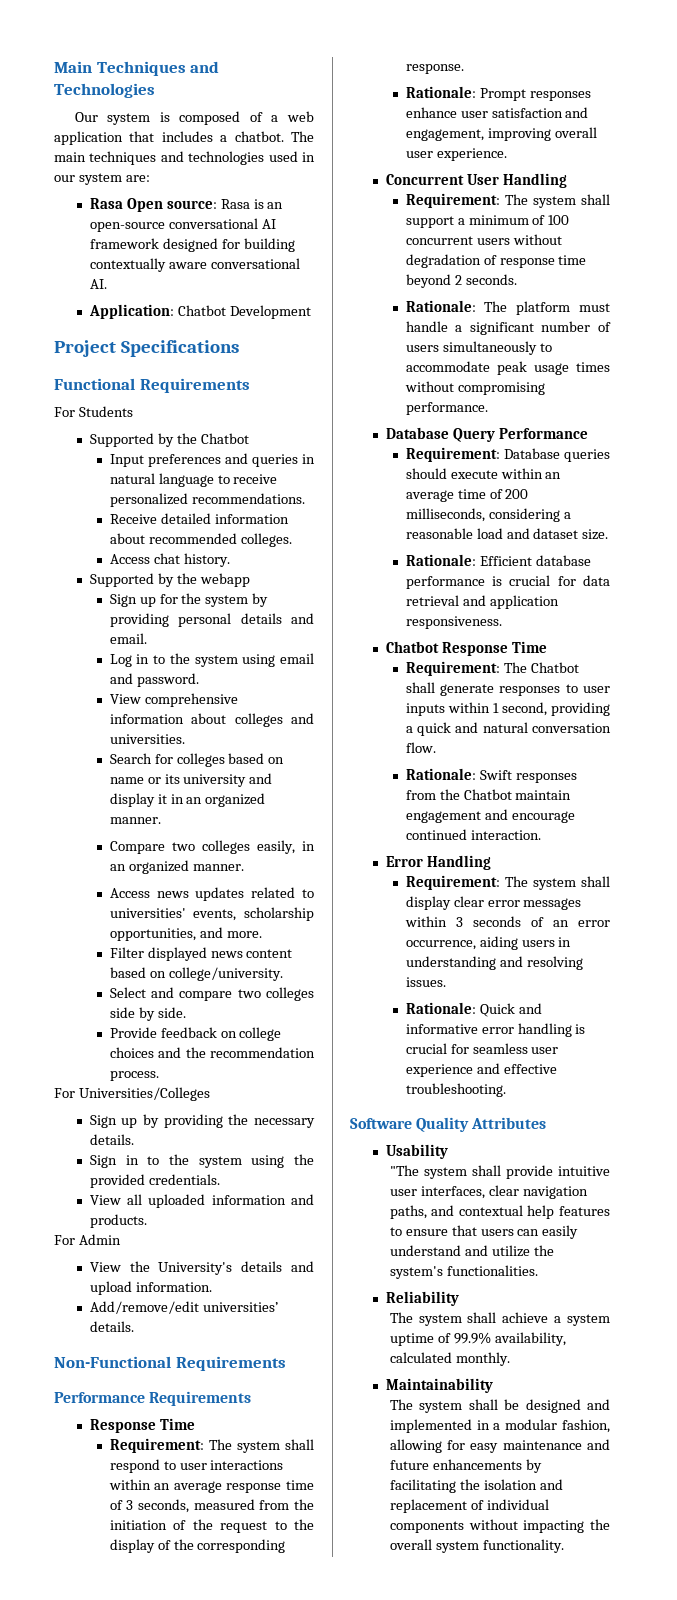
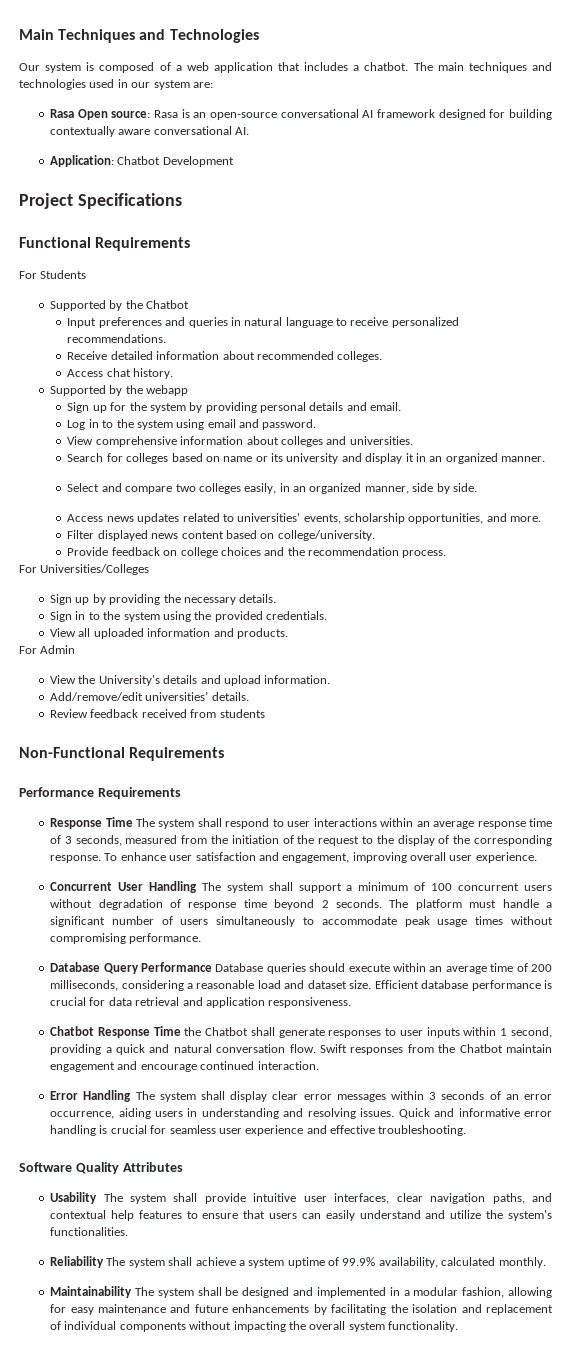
- Compare two colleges easily, in an organized manner.
+ Select and compare two colleges easily, in an organized manner, side by side.
- Select and compare two colleges side by side.
+ Review feedback received from students
  Performance Requirements
- Response Time
- Requirement: The system shall respond to user interactions within an average response time of 3 seconds, measured from the initiation of the request to the display of the corresponding response.
- Rationale: Prompt responses enhance user satisfaction and engagement, improving overall user experience.
+ Response Time The system shall respond to user interactions within an average response time of 3 seconds, measured from the initiation of the request to the display of the corresponding response. To enhance user satisfaction and engagement, improving overall user experience.
- Concurrent User Handling
- Requirement: The system shall support a minimum of 100 concurrent users without degradation of response time beyond 2 seconds.
- Rationale: The platform must handle a significant number of users simultaneously to accommodate peak usage times without compromising performance.
+ Concurrent User Handling The system shall support a minimum of 100 concurrent users without degradation of response time beyond 2 seconds. The platform must handle a significant number of users simultaneously to accommodate peak usage times without compromising performance.
- Database Query Performance
- Requirement: Database queries should execute within an average time of 200 milliseconds, considering a reasonable load and dataset size.
- Rationale: Efficient database performance is crucial for data retrieval and application responsiveness.
+ Database Query Performance Database queries should execute within an average time of 200 milliseconds, considering a reasonable load and dataset size. Efficient database performance is crucial for data retrieval and application responsiveness.
- Chatbot Response Time
- Requirement: The Chatbot shall generate responses to user inputs within 1 second, providing a quick and natural conversation flow.
- Rationale: Swift responses from the Chatbot maintain engagement and encourage continued interaction.
+ Chatbot Response Time the Chatbot shall generate responses to user inputs within 1 second, providing a quick and natural conversation flow. Swift responses from the Chatbot maintain engagement and encourage continued interaction.
- Error Handling
- Requirement: The system shall display clear error messages within 3 seconds of an error occurrence, aiding users in understanding and resolving issues.
- Rationale: Quick and informative error handling is crucial for seamless user experience and effective troubleshooting.
+ Error Handling The system shall display clear error messages within 3 seconds of an error occurrence, aiding users in understanding and resolving issues. Quick and informative error handling is crucial for seamless user experience and effective troubleshooting.
- Usability
- "The system shall provide intuitive user interfaces, clear navigation paths, and contextual help features to ensure that users can easily understand and utilize the system's functionalities.
+ Usability The system shall provide intuitive user interfaces, clear navigation paths, and contextual help features to ensure that users can easily understand and utilize the system's functionalities.
- Reliability
- The system shall achieve a system uptime of 99.9% availability, calculated monthly.
+ Reliability The system shall achieve a system uptime of 99.9% availability, calculated monthly.
- Maintainability
- The system shall be designed and implemented in a modular fashion, allowing for easy maintenance and future enhancements by facilitating the isolation and replacement of individual components without impacting the overall system functionality.
+ Maintainability The system shall be designed and implemented in a modular fashion, allowing for easy maintenance and future enhancements by facilitating the isolation and replacement of individual components without impacting the overall system functionality.

